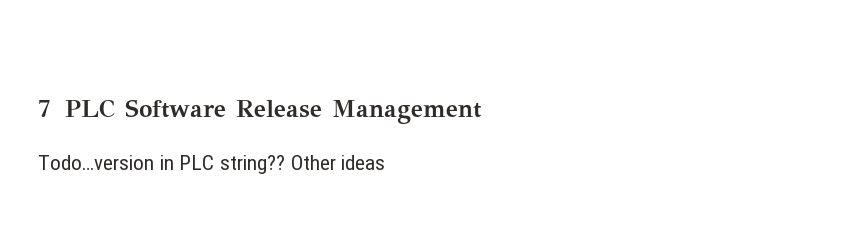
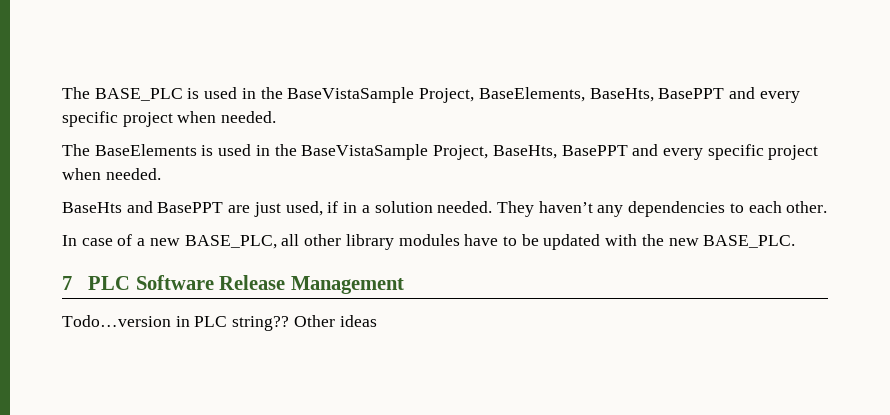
+ The BASE_PLC is used in the BaseVistaSample Project, BaseElements, BaseHts, BasePPT and every specific project when needed.
+ The BaseElements is used in the BaseVistaSample Project, BaseHts, BasePPT and every specific project when needed.
+ BaseHts and BasePPT are just used, if in a solution needed. They haven’t any dependencies to each other.
+ In case of a new BASE_PLC, all other library modules have to be updated with the new BASE_PLC.

